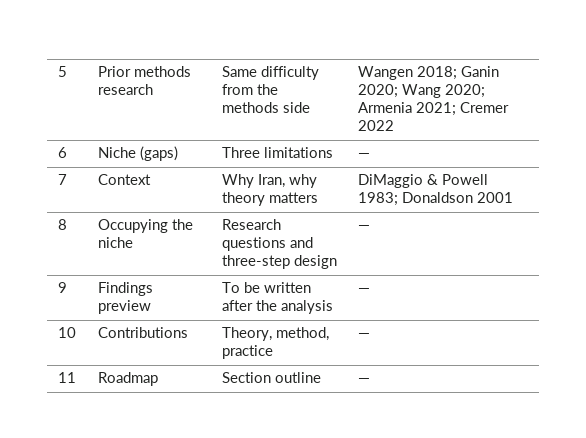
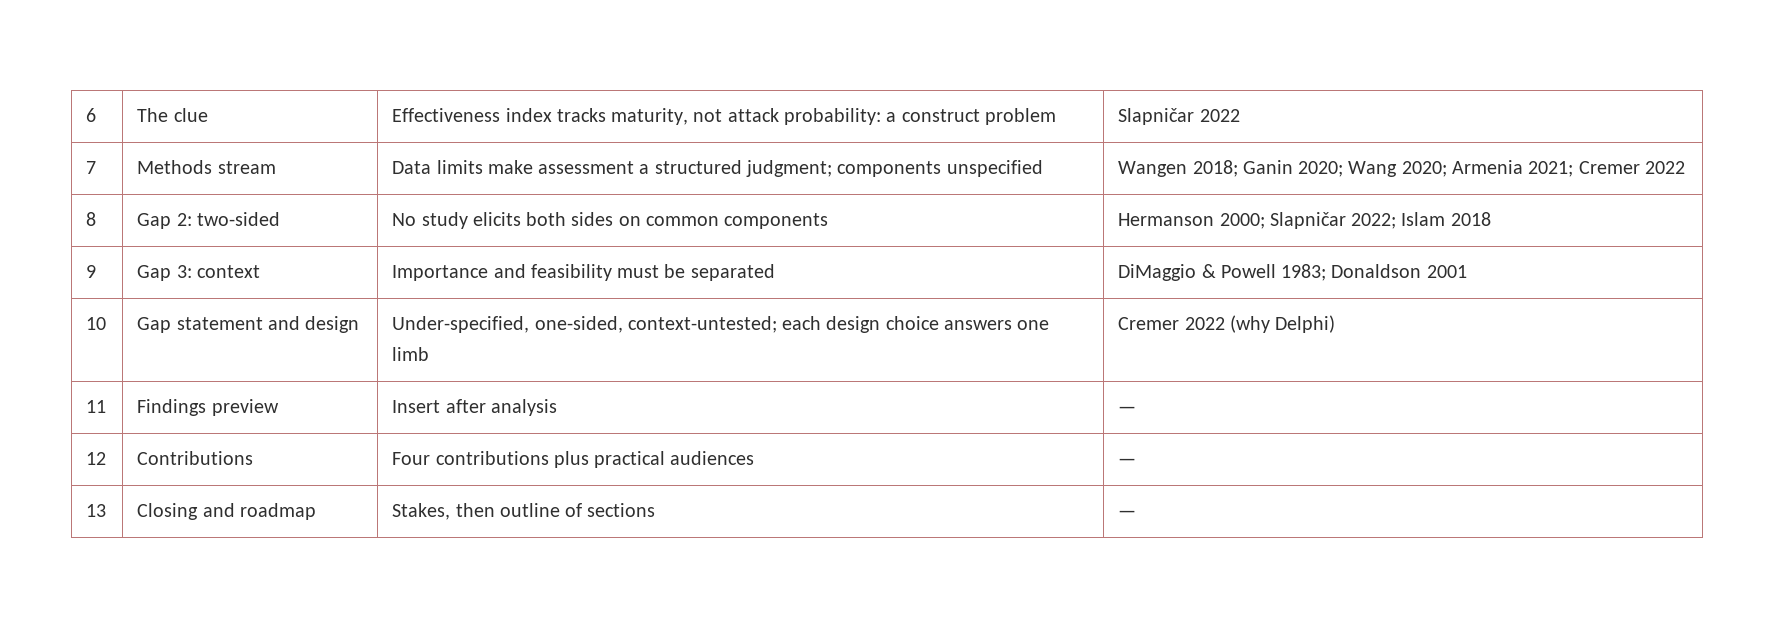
- 5 | Prior methods research | Same difficulty from the methods side | Wangen 2018; Ganin 2020; Wang 2020; Armenia 2021; Cremer 2022
+ 6 | The clue | Effectiveness index tracks maturity, not attack probability: a construct problem | Slapničar 2022
+ 7 | Methods stream | Data limits make assessment a structured judgment; components unspecified | Wangen 2018; Ganin 2020; Wang 2020; Armenia 2021; Cremer 2022
- 6 | Niche (gaps) | Three limitations | —
- 7 | Context | Why Iran, why theory matters | DiMaggio & Powell 1983; Donaldson 2001
+ 8 | Gap 2: two-sided | No study elicits both sides on common components | Hermanson 2000; Slapničar 2022; Islam 2018
+ 9 | Gap 3: context | Importance and feasibility must be separated | DiMaggio & Powell 1983; Donaldson 2001
- 8 | Occupying the niche | Research questions and three-step design | —
- 9 | Findings preview | To be written after the analysis | —
+ 10 | Gap statement and design | Under-specified, one-sided, context-untested; each design choice answers one limb | Cremer 2022 (why Delphi)
+ 11 | Findings preview | Insert after analysis | —
- 10 | Contributions | Theory, method, practice | —
- 11 | Roadmap | Section outline | —
+ 12 | Contributions | Four contributions plus practical audiences | —
+ 13 | Closing and roadmap | Stakes, then outline of sections | —

